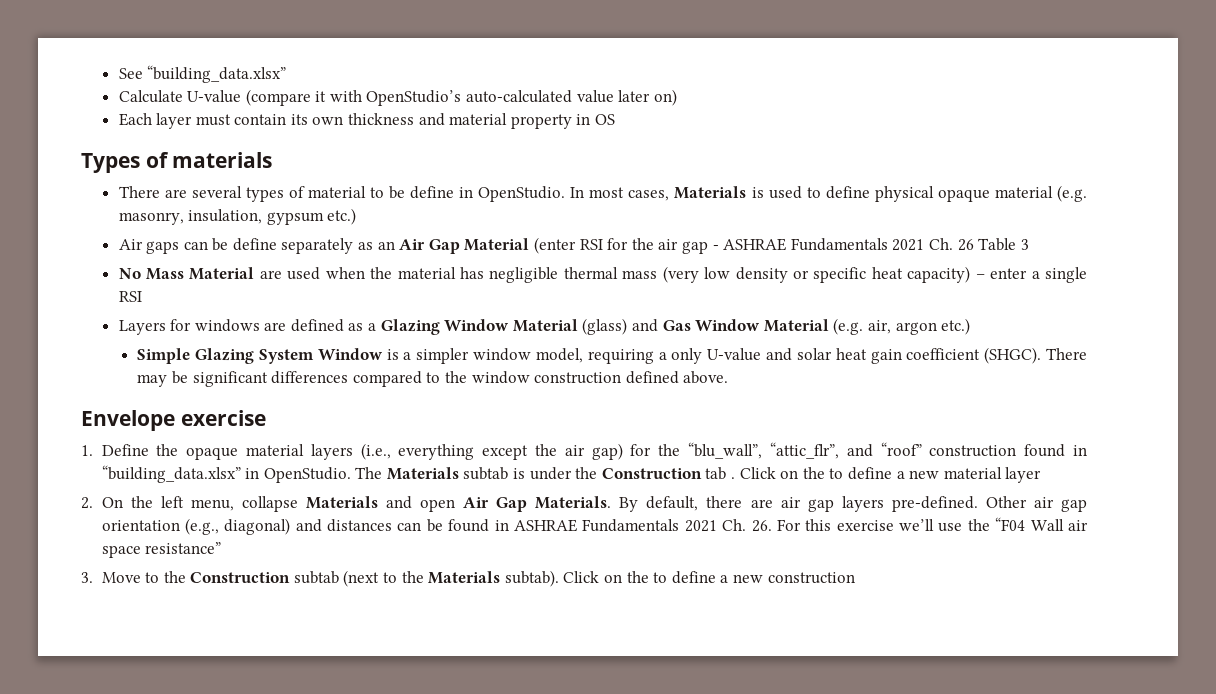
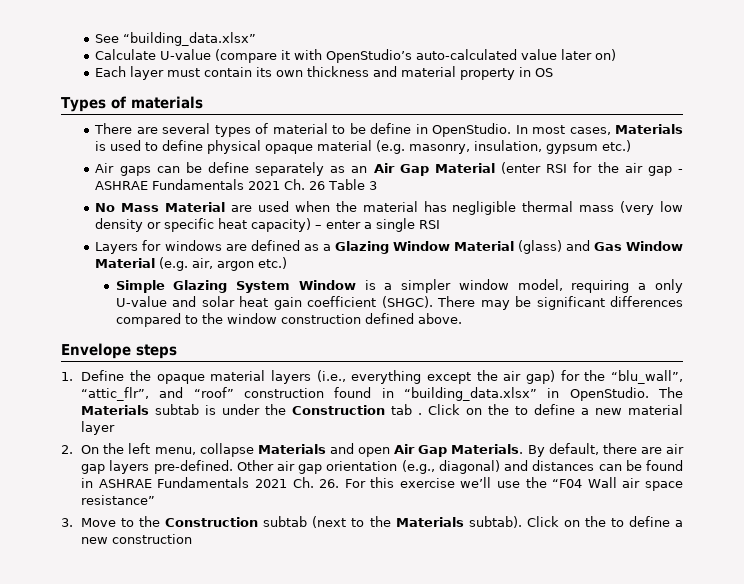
- Envelope exercise
+ Envelope steps

